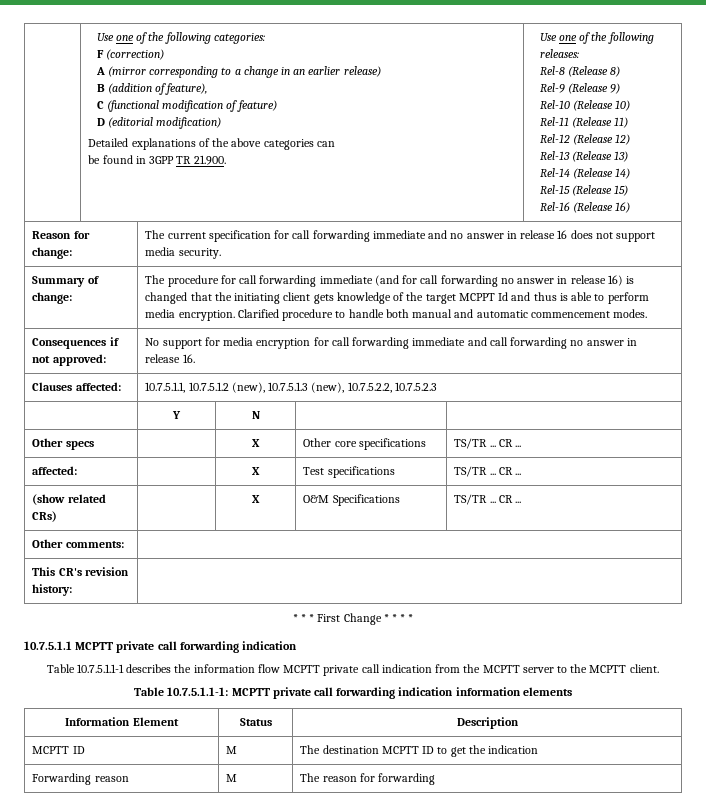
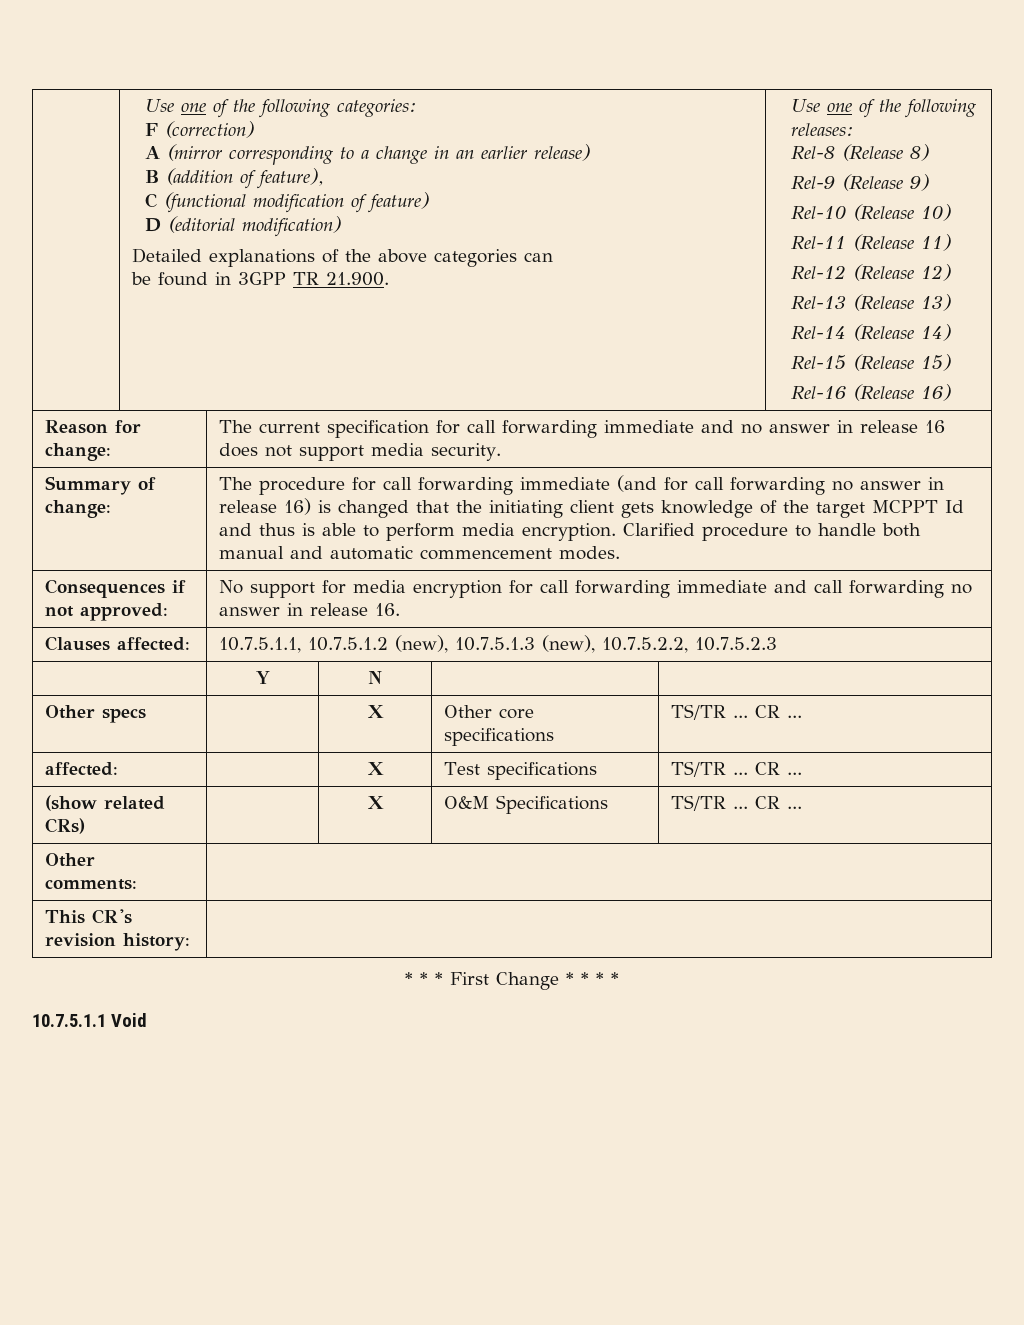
- 10.7.5.1.1 MCPTT private call forwarding indication
- Table 10.7.5.1.1-1 describes the information flow MCPTT private call indication from the MCPTT server to the MCPTT client.
- Table 10.7.5.1.1-1: MCPTT private call forwarding indication information elements
- Information Element | Status | Description
- MCPTT ID | M | The destination MCPTT ID to get the indication
- Forwarding reason | M | The reason for forwarding
+ 10.7.5.1.1 Void

